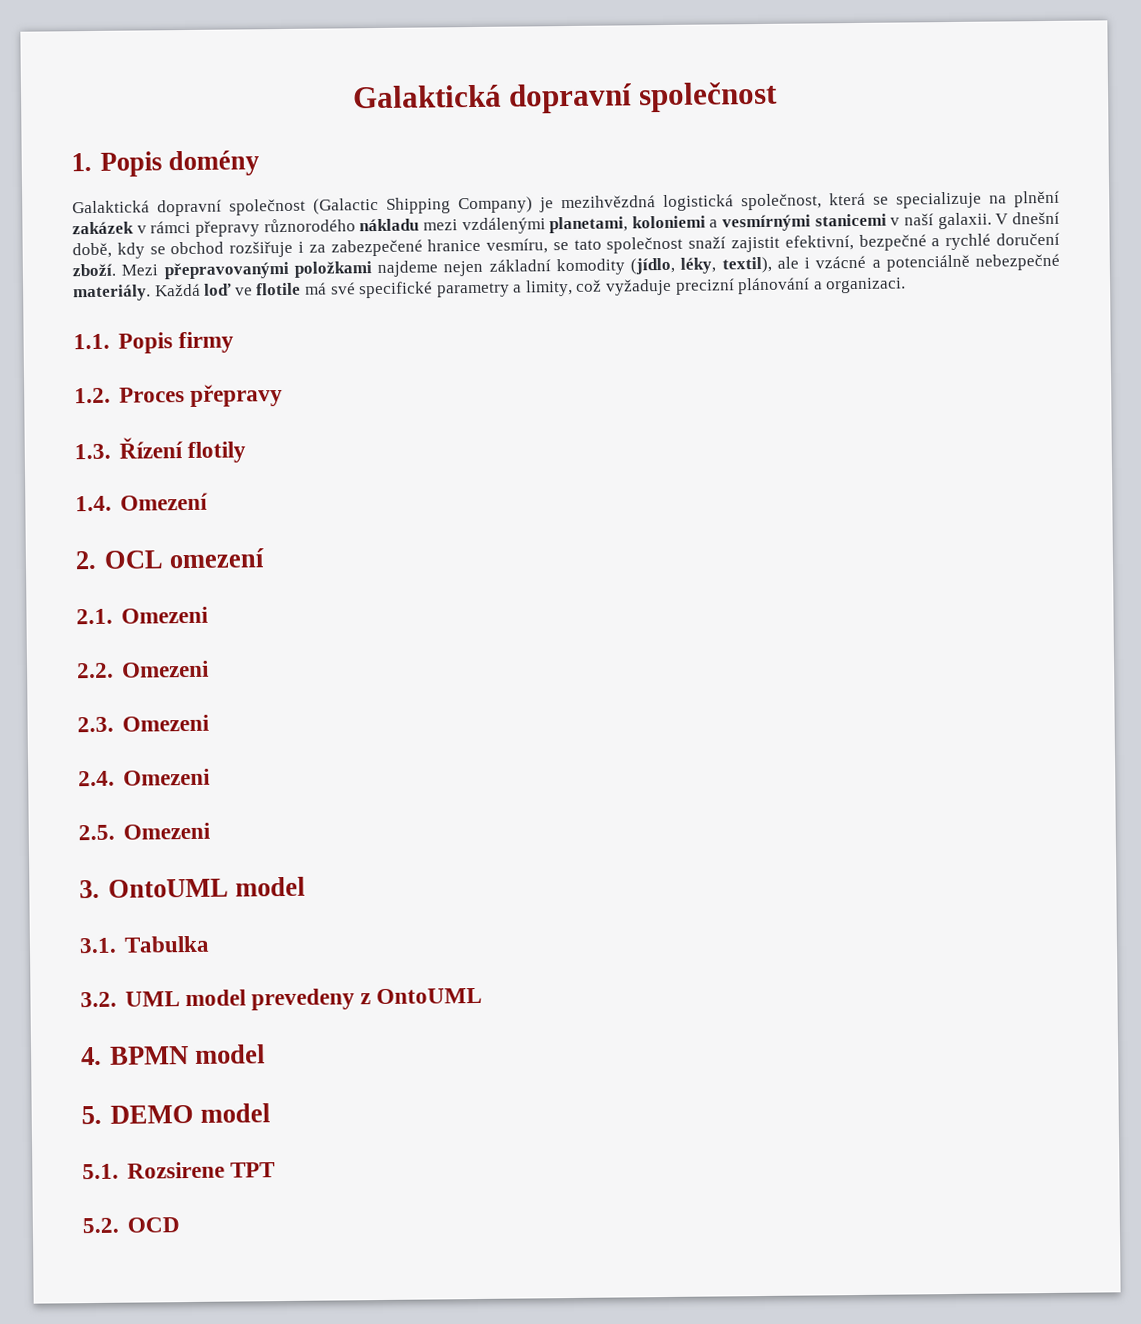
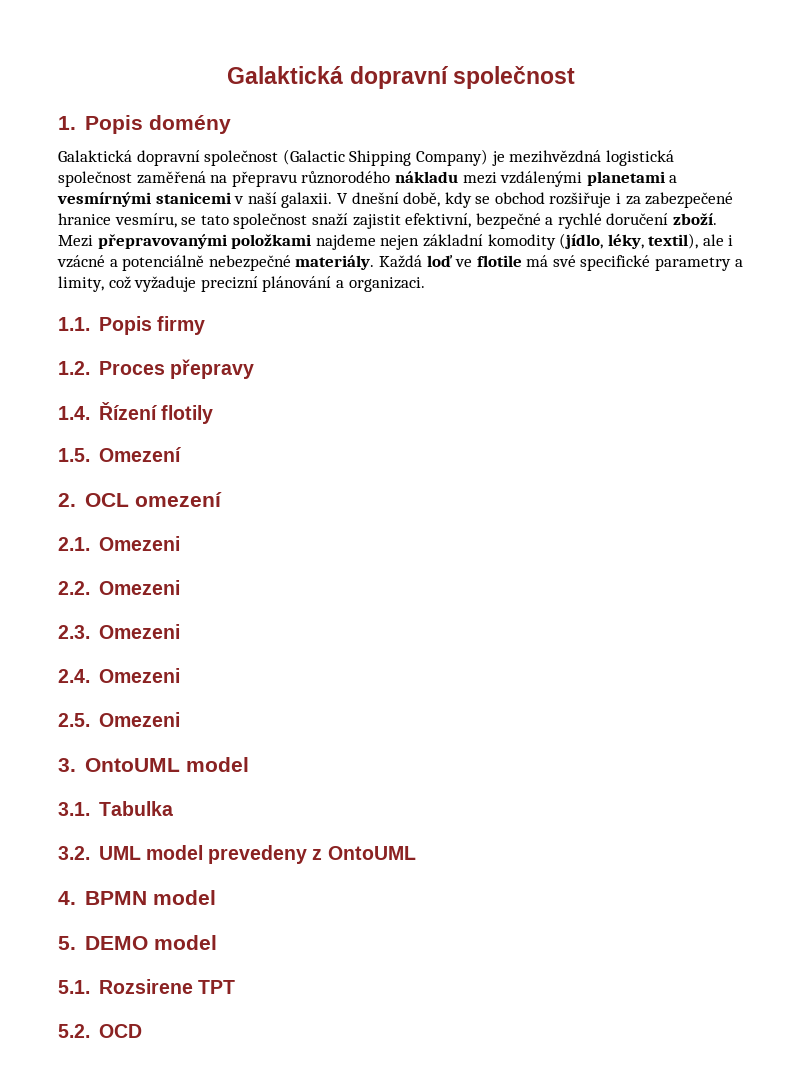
- Galaktická dopravní společnost (Galactic Shipping Company) je mezihvězdná logistická společnost, která se specializuje na plnění zakázek v rámci přepravy různorodého nákladu mezi vzdálenými planetami, koloniemi a vesmírnými stanicemi v naší galaxii.
+ Galaktická dopravní společnost (Galactic Shipping Company) je mezihvězdná logistická společnost zaměřená na přepravu různorodého nákladu mezi vzdálenými planetami a vesmírnými stanicemi v naší galaxii.
- 1.3. Řízení flotily
+ 1.4. Řízení flotily
- 1.4. Omezení
+ 1.5. Omezení

